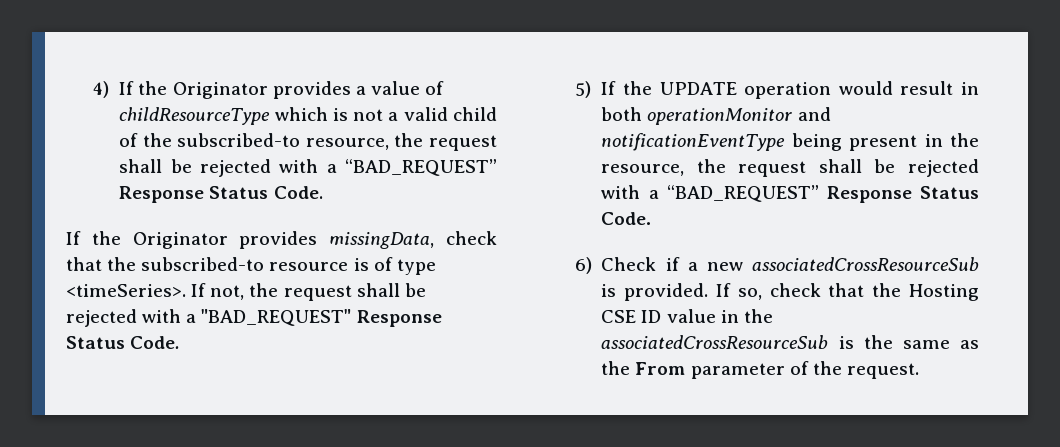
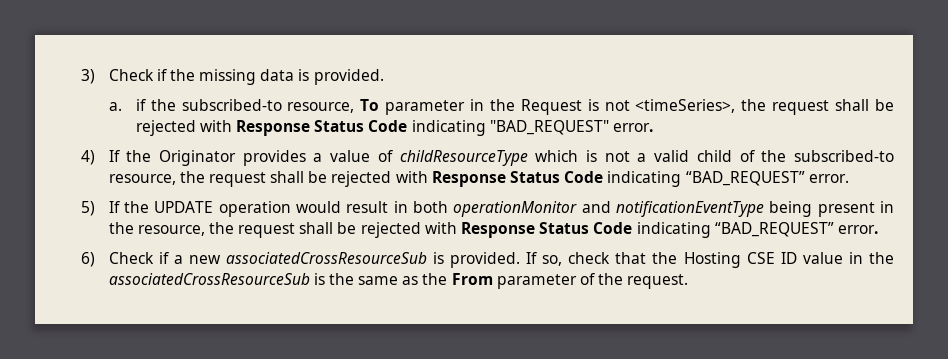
+ 3) Check if the missing data is provided.
+ a. if the subscribed-to resource, To parameter in the Request is not <timeSeries>, the request shall be rejected with Response Status Code indicating "BAD_REQUEST" error.
- 4) If the Originator provides a value of childResourceType which is not a valid child of the subscribed-to resource, the request shall be rejected with a “BAD_REQUEST” Response Status Code.
- If the Originator provides missingData, check that the subscribed-to resource is of type <timeSeries>. If not, the request shall be rejected with a "BAD_REQUEST" Response Status Code.
+ 4) If the Originator provides a value of childResourceType which is not a valid child of the subscribed-to resource, the request shall be rejected with Response Status Code indicating “BAD_REQUEST” error.
- 5) If the UPDATE operation would result in both operationMonitor and notificationEventType being present in the resource, the request shall be rejected with a “BAD_REQUEST” Response Status Code.
+ 5) If the UPDATE operation would result in both operationMonitor and notificationEventType being present in the resource, the request shall be rejected with Response Status Code indicating “BAD_REQUEST” error.

